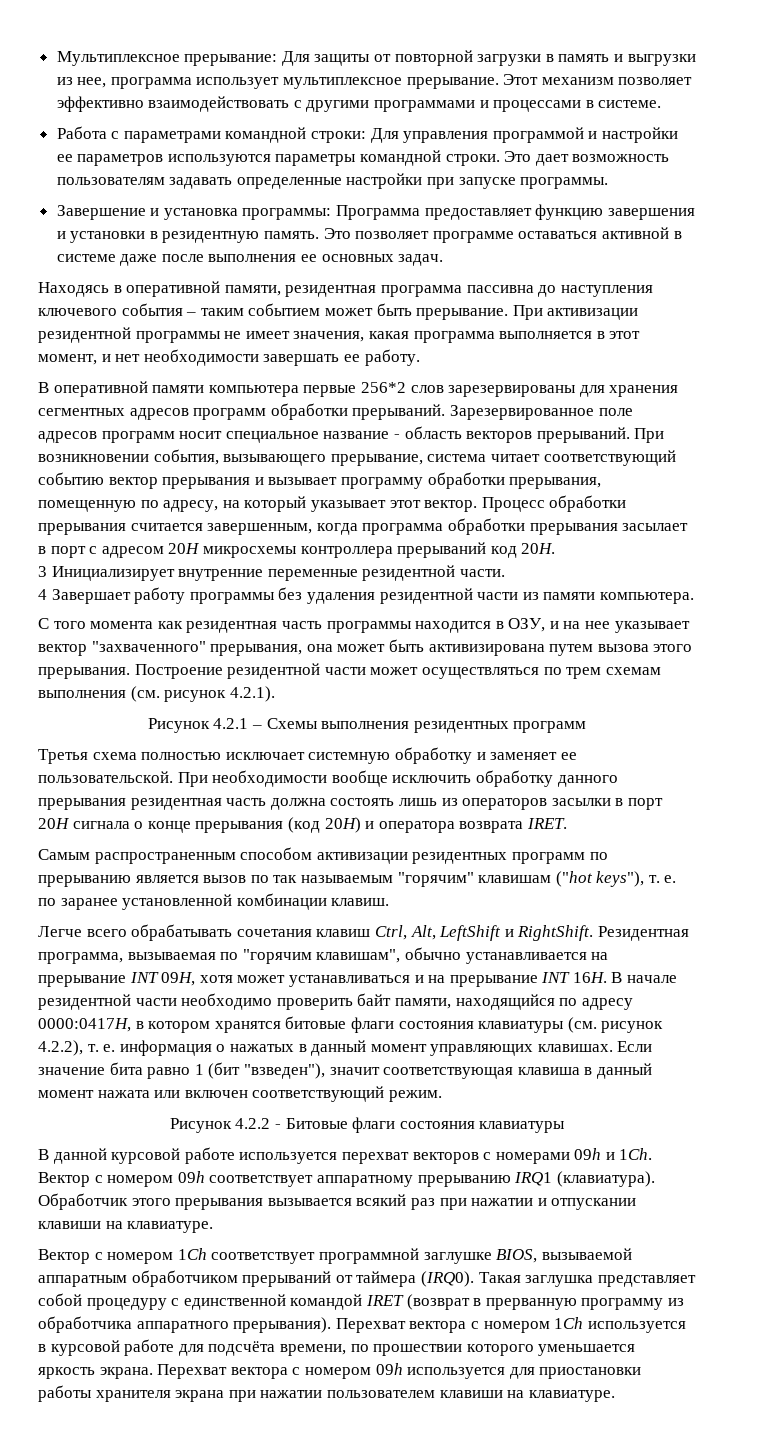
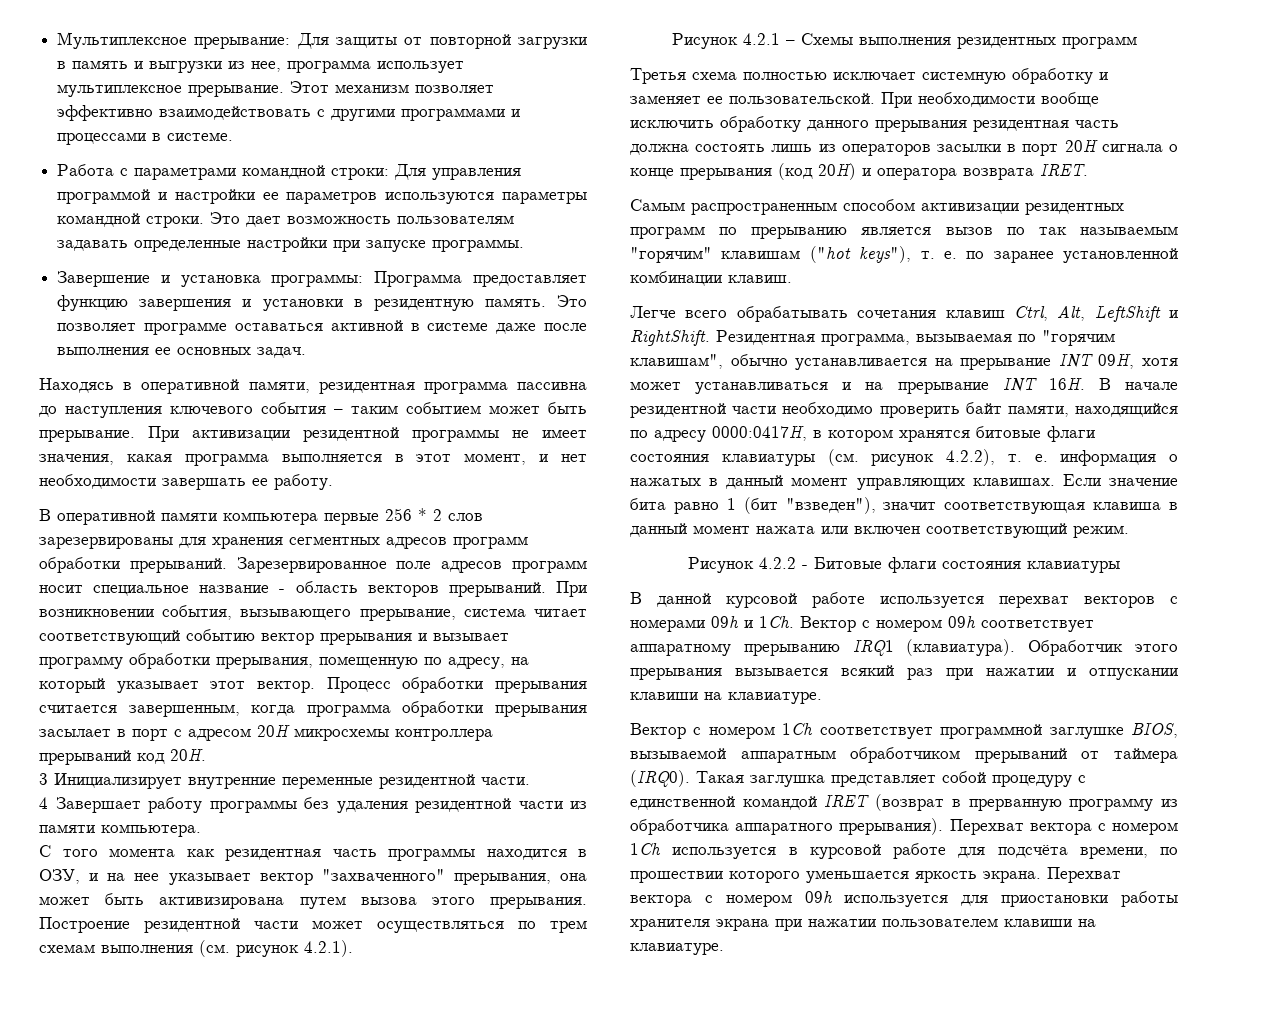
- В оперативной памяти компьютера первые 256*2 слов зарезервированы для хранения сегментных адресов программ обработки прерываний.
+ В оперативной памяти компьютера первые 256 * 2 слов зарезервированы для хранения сегментных адресов программ обработки прерываний.

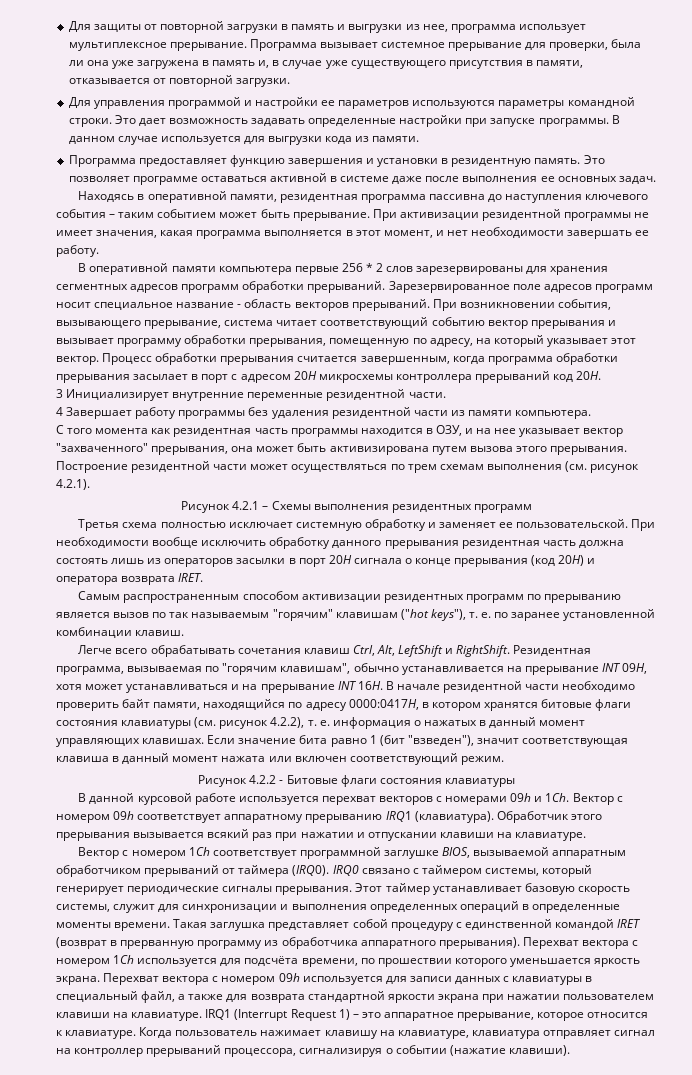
- Мультиплексное прерывание: Для защиты от повторной загрузки в память и выгрузки из нее, программа использует мультиплексное прерывание.
+ Для защиты от повторной загрузки в память и выгрузки из нее, программа использует мультиплексное прерывание.
- Этот механизм позволяет эффективно взаимодействовать с другими программами и процессами в системе.
- Работа с параметрами командной строки: Для управления программой и настройки ее параметров используются параметры командной строки.
+ Программа вызывает системное прерывание для проверки, была ли она уже загружена в память и, в случае уже существующего присутствия в памяти, отказывается от повторной загрузки.
+ Для управления программой и настройки ее параметров используются параметры командной строки.
- Это дает возможность пользователям задавать определенные настройки при запуске программы.
- Завершение и установка программы: Программа предоставляет функцию завершения и установки в резидентную память.
+ Это дает возможность задавать определенные настройки при запуске программы. В данном случае используется для выгрузки кода из памяти.
+ Программа предоставляет функцию завершения и установки в резидентную память.
+ IRQ0 связано с таймером системы, который генерирует периодические сигналы прерывания. Этот таймер устанавливает базовую скорость системы, служит для синхронизации и выполнения определенных операций в определенные моменты времени.
- Перехват вектора с номером 1Ch используется в курсовой работе для подсчёта времени, по прошествии которого уменьшается яркость экрана.
+ Перехват вектора с номером 1Ch используется для подсчёта времени, по прошествии которого уменьшается яркость экрана.
- Перехват вектора с номером 09h используется для приостановки работы хранителя экрана при нажатии пользователем клавиши на клавиатуре.
+ Перехват вектора с номером 09h используется для записи данных с клавиатуры в специальный файл, а также для возврата стандартной яркости экрана при нажатии пользователем клавиши на клавиатуре.
+ IRQ1 (Interrupt Request 1) – это аппаратное прерывание, которое относится к клавиатуре. Когда пользователь нажимает клавишу на клавиатуре, клавиатура отправляет сигнал на контроллер прерываний процессора, сигнализируя о событии (нажатие клавиши).

